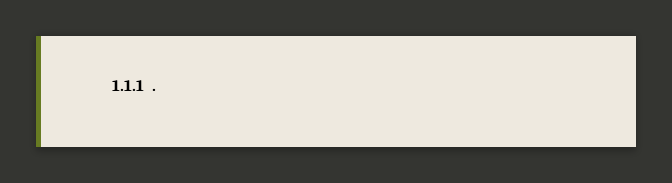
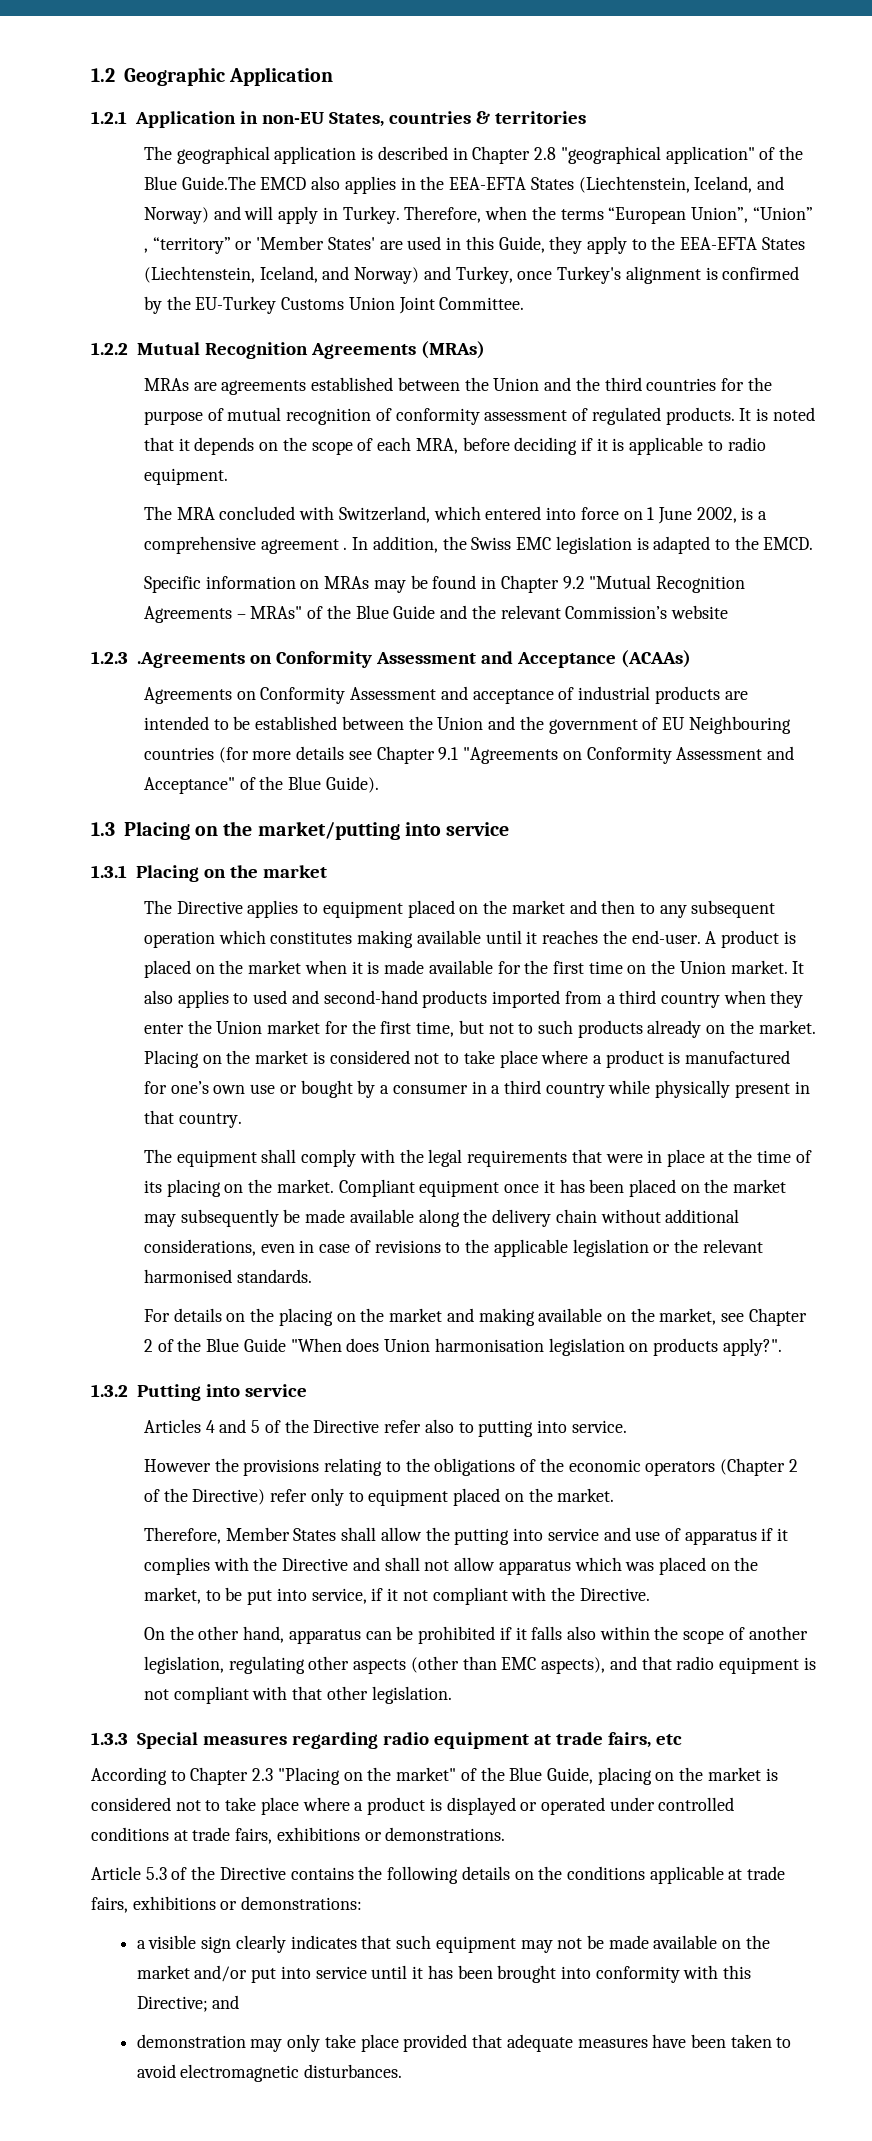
- 1.1.1 .
+ 1.2 Geographic Application
+ 1.2.1 Application in non-EU States, countries & territories
+ The geographical application is described in Chapter 2.8 "geographical application" of the Blue Guide.The EMCD also applies in the EEA-EFTA States (Liechtenstein, Iceland, and Norway) and will apply in Turkey. Therefore, when the terms “European Union”, “Union” , “territory” or 'Member States' are used in this Guide, they apply to the EEA-EFTA States (Liechtenstein, Iceland, and Norway) and Turkey, once Turkey's alignment is confirmed by the EU-Turkey Customs Union Joint Committee.
+ 1.2.2 Mutual Recognition Agreements (MRAs)
+ MRAs are agreements established between the Union and the third countries for the purpose of mutual recognition of conformity assessment of regulated products. It is noted that it depends on the scope of each MRA, before deciding if it is applicable to radio equipment.
+ The MRA concluded with Switzerland, which entered into force on 1 June 2002, is a comprehensive agreement . In addition, the Swiss EMC legislation is adapted to the EMCD.
+ Specific information on MRAs may be found in Chapter 9.2 "Mutual Recognition Agreements – MRAs" of the Blue Guide and the relevant Commission’s website
+ 1.2.3 .Agreements on Conformity Assessment and Acceptance (ACAAs)
+ Agreements on Conformity Assessment and acceptance of industrial products are intended to be established between the Union and the government of EU Neighbouring countries (for more details see Chapter 9.1 "Agreements on Conformity Assessment and Acceptance" of the Blue Guide).
+ 1.3 Placing on the market/putting into service
+ 1.3.1 Placing on the market
+ The Directive applies to equipment placed on the market and then to any subsequent operation which constitutes making available until it reaches the end-user. A product is placed on the market when it is made available for the first time on the Union market. It also applies to used and second-hand products imported from a third country when they enter the Union market for the first time, but not to such products already on the market. Placing on the market is considered not to take place where a product is manufactured for one’s own use or bought by a consumer in a third country while physically present in that country.
+ The equipment shall comply with the legal requirements that were in place at the time of its placing on the market. Compliant equipment once it has been placed on the market may subsequently be made available along the delivery chain without additional considerations, even in case of revisions to the applicable legislation or the relevant harmonised standards.
+ For details on the placing on the market and making available on the market, see Chapter 2 of the Blue Guide "When does Union harmonisation legislation on products apply?".
+ 1.3.2 Putting into service
+ Articles 4 and 5 of the Directive refer also to putting into service.
+ However the provisions relating to the obligations of the economic operators (Chapter 2 of the Directive) refer only to equipment placed on the market.
+ Therefore, Member States shall allow the putting into service and use of apparatus if it complies with the Directive and shall not allow apparatus which was placed on the market, to be put into service, if it not compliant with the Directive.
+ On the other hand, apparatus can be prohibited if it falls also within the scope of another legislation, regulating other aspects (other than EMC aspects), and that radio equipment is not compliant with that other legislation.
+ 1.3.3 Special measures regarding radio equipment at trade fairs, etc
+ According to Chapter 2.3 "Placing on the market" of the Blue Guide, placing on the market is considered not to take place where a product is displayed or operated under controlled conditions at trade fairs, exhibitions or demonstrations.
+ Article 5.3 of the Directive contains the following details on the conditions applicable at trade fairs, exhibitions or demonstrations:
+ a visible sign clearly indicates that such equipment may not be made available on the market and/or put into service until it has been brought into conformity with this Directive; and
+ demonstration may only take place provided that adequate measures have been taken to avoid electromagnetic disturbances.

